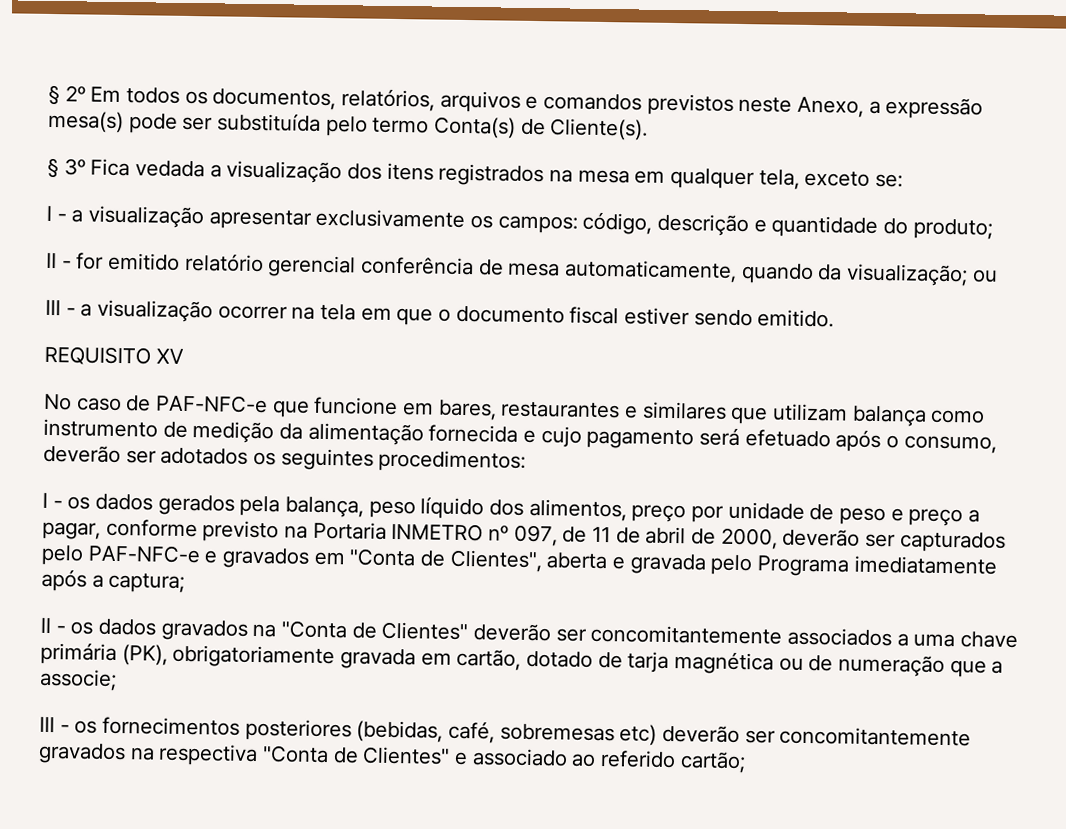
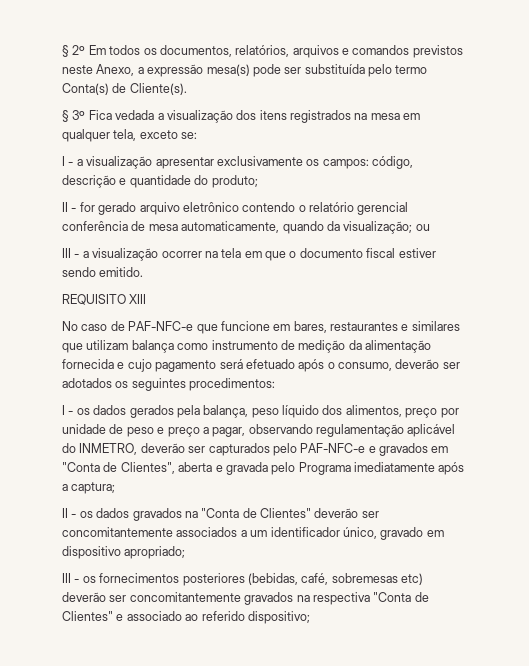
- II - for emitido relatório gerencial conferência de mesa automaticamente, quando da visualização; ou
+ II - for gerado arquivo eletrônico contendo o relatório gerencial conferência de mesa automaticamente, quando da visualização; ou
- REQUISITO XV
+ REQUISITO XIII
- I - os dados gerados pela balança, peso líquido dos alimentos, preço por unidade de peso e preço a pagar, conforme previsto na Portaria INMETRO nº 097, de 11 de abril de 2000, deverão ser capturados pelo PAF-NFC-e e gravados em "Conta de Clientes", aberta e gravada pelo Programa imediatamente após a captura;
+ I - os dados gerados pela balança, peso líquido dos alimentos, preço por unidade de peso e preço a pagar, observando regulamentação aplicável do INMETRO, deverão ser capturados pelo PAF-NFC-e e gravados em "Conta de Clientes", aberta e gravada pelo Programa imediatamente após a captura;
- II - os dados gravados na "Conta de Clientes" deverão ser concomitantemente associados a uma chave primária (PK), obrigatoriamente gravada em cartão, dotado de tarja magnética ou de numeração que a associe;
+ II - os dados gravados na "Conta de Clientes" deverão ser concomitantemente associados a um identificador único, gravado em dispositivo apropriado;
- III - os fornecimentos posteriores (bebidas, café, sobremesas etc) deverão ser concomitantemente gravados na respectiva "Conta de Clientes" e associado ao referido cartão;
+ III - os fornecimentos posteriores (bebidas, café, sobremesas etc) deverão ser concomitantemente gravados na respectiva "Conta de Clientes" e associado ao referido dispositivo;

